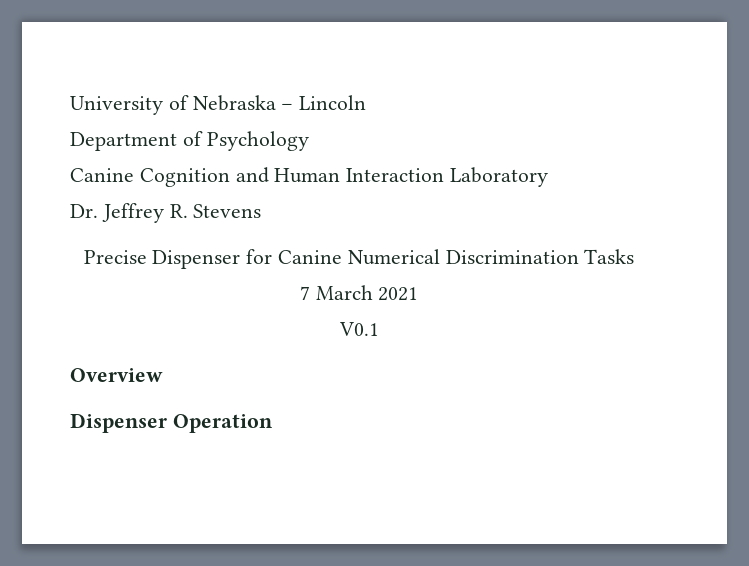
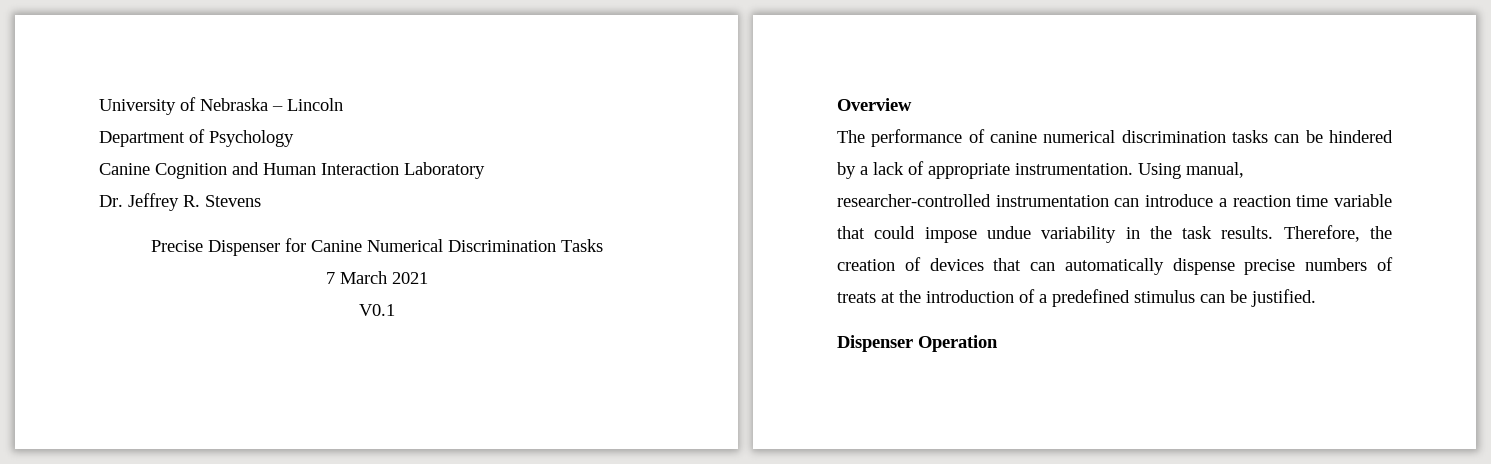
+ The performance of canine numerical discrimination tasks can be hindered by a lack of appropriate instrumentation. Using manual, researcher-controlled instrumentation can introduce a reaction time variable that could impose undue variability in the task results. Therefore, the creation of devices that can automatically dispense precise numbers of treats at the introduction of a predefined stimulus can be justified.

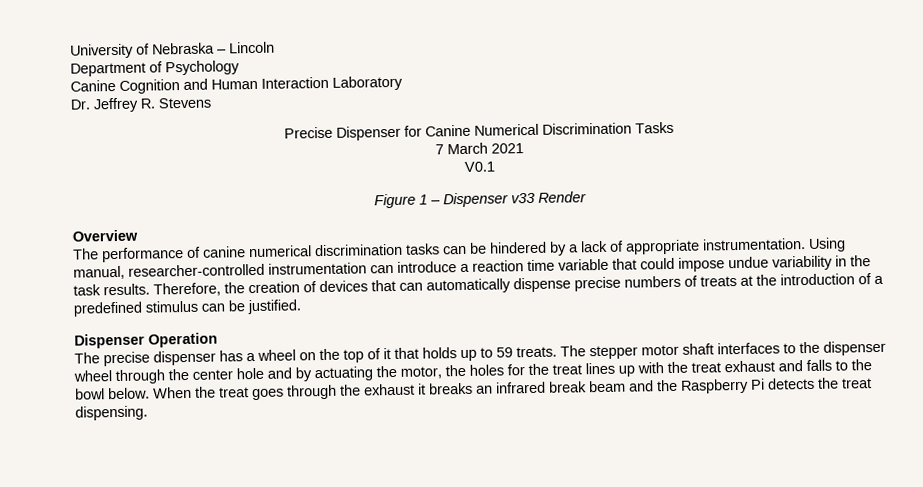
+ Figure 1 – Dispenser v33 Render
+ The precise dispenser has a wheel on the top of it that holds up to 59 treats. The stepper motor shaft interfaces to the dispenser wheel through the center hole and by actuating the motor, the holes for the treat lines up with the treat exhaust and falls to the bowl below. When the treat goes through the exhaust it breaks an infrared break beam and the Raspberry Pi detects the treat dispensing.

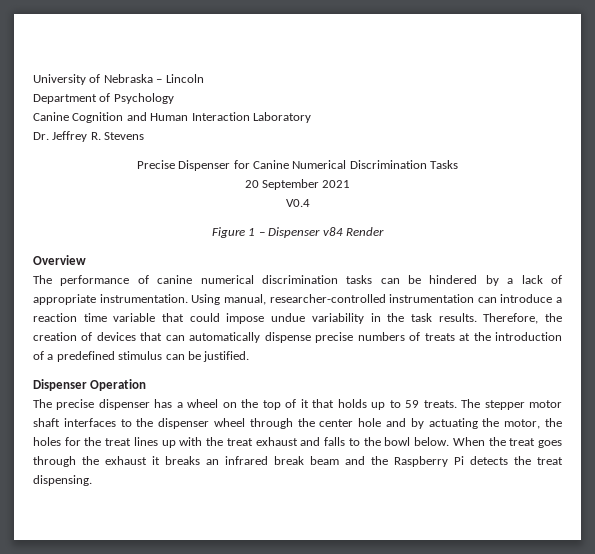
- 7 March 2021
+ 20 September 2021
- V0.1
+ V0.4
- Figure 1 – Dispenser v33 Render
+ Figure 1 – Dispenser v84 Render

